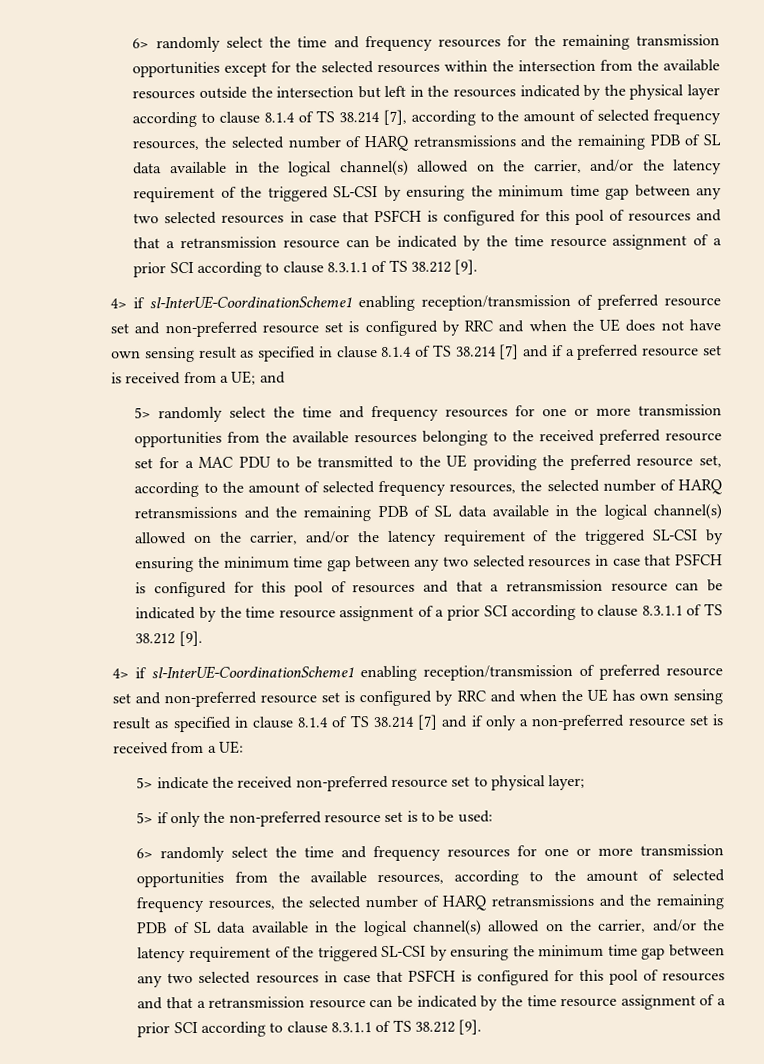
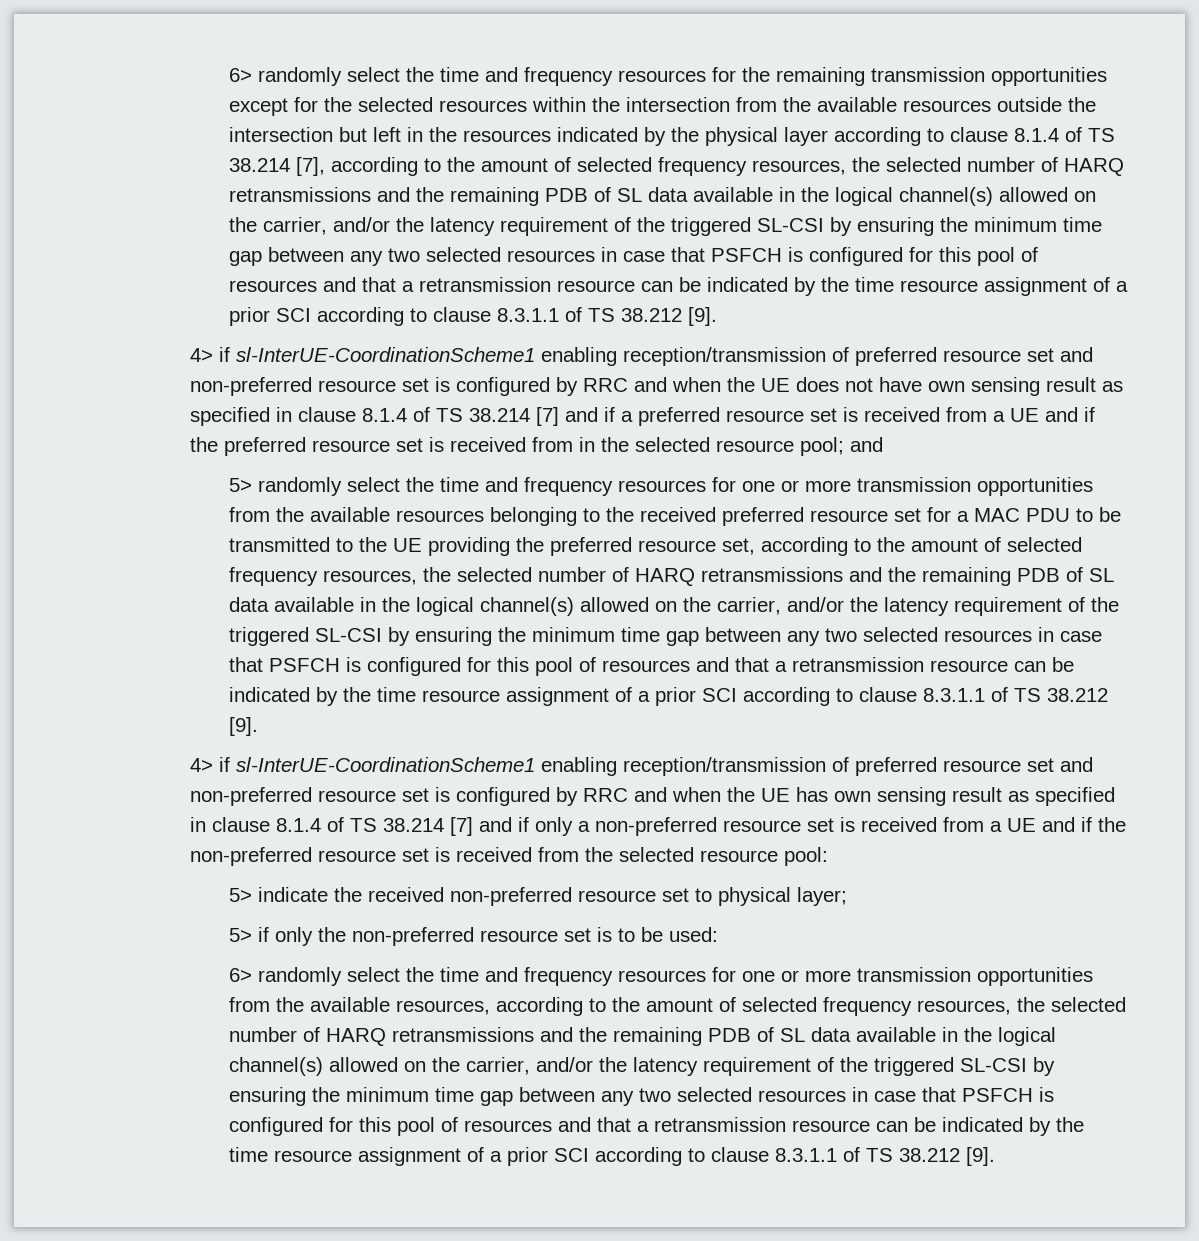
- 4> if sl-InterUE-CoordinationScheme1 enabling reception/transmission of preferred resource set and non-preferred resource set is configured by RRC and when the UE does not have own sensing result as specified in clause 8.1.4 of TS 38.214 [7] and if a preferred resource set is received from a UE; and
+ 4> if sl-InterUE-CoordinationScheme1 enabling reception/transmission of preferred resource set and non-preferred resource set is configured by RRC and when the UE does not have own sensing result as specified in clause 8.1.4 of TS 38.214 [7] and if a preferred resource set is received from a UE and if the preferred resource set is received from in the selected resource pool; and
- 4> if sl-InterUE-CoordinationScheme1 enabling reception/transmission of preferred resource set and non-preferred resource set is configured by RRC and when the UE has own sensing result as specified in clause 8.1.4 of TS 38.214 [7] and if only a non-preferred resource set is received from a UE:
+ 4> if sl-InterUE-CoordinationScheme1 enabling reception/transmission of preferred resource set and non-preferred resource set is configured by RRC and when the UE has own sensing result as specified in clause 8.1.4 of TS 38.214 [7] and if only a non-preferred resource set is received from a UE and if the non-preferred resource set is received from the selected resource pool:

